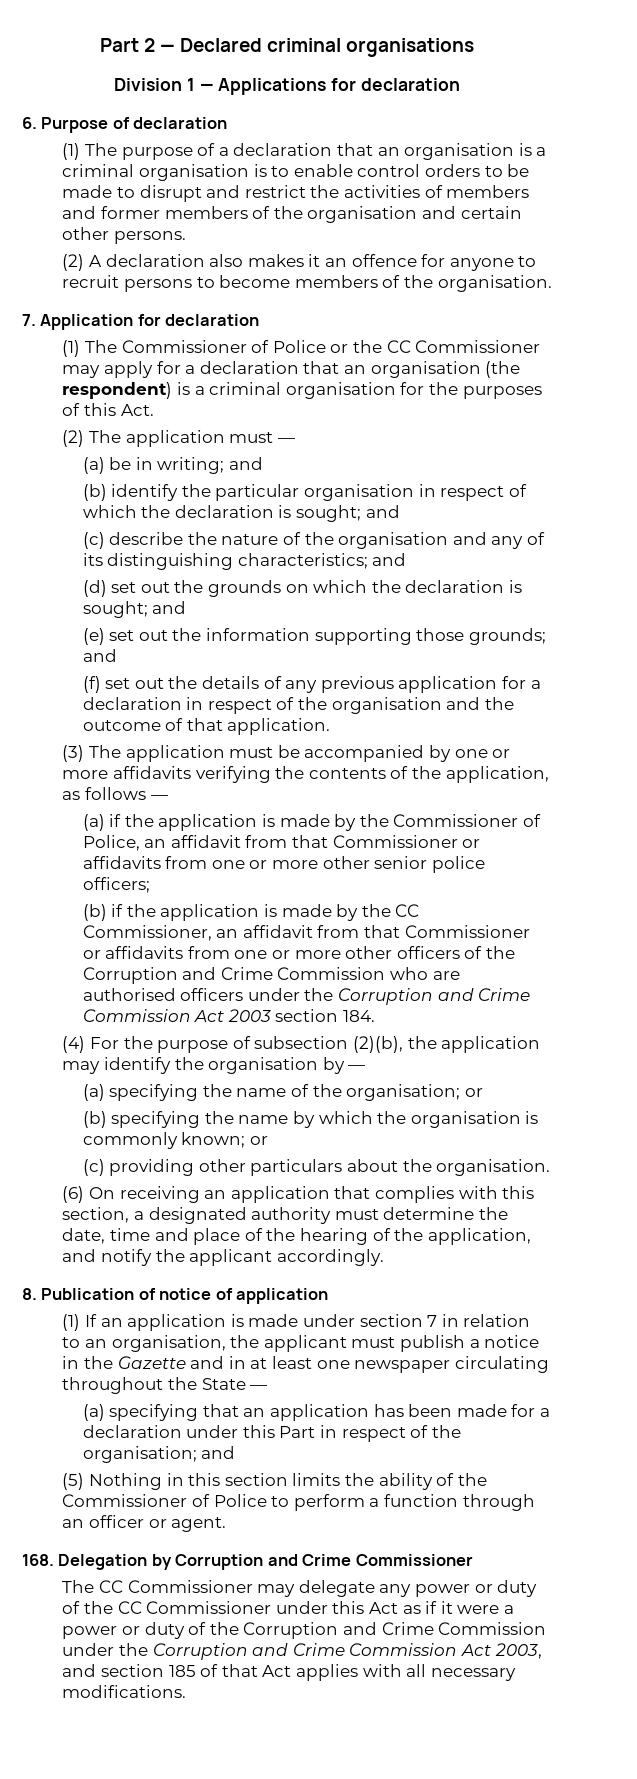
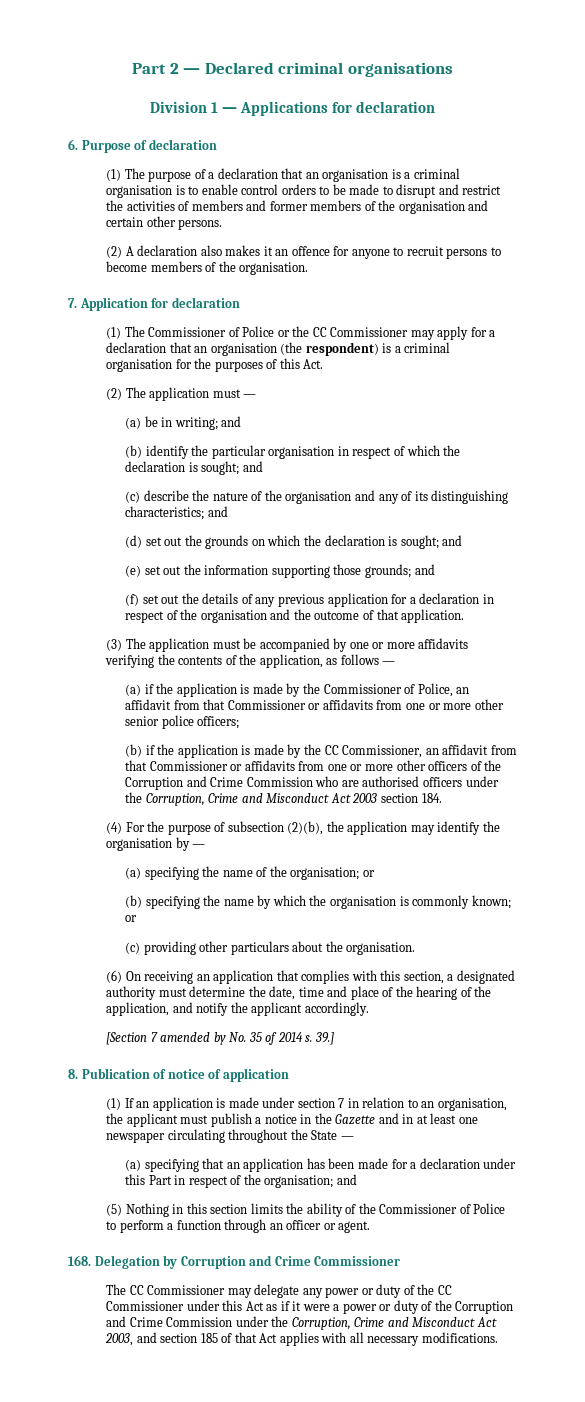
- (b) if the application is made by the CC Commissioner, an affidavit from that Commissioner or affidavits from one or more other officers of the Corruption and Crime Commission who are authorised officers under the Corruption and Crime Commission Act 2003 section 184.
+ (b) if the application is made by the CC Commissioner, an affidavit from that Commissioner or affidavits from one or more other officers of the Corruption and Crime Commission who are authorised officers under the Corruption, Crime and Misconduct Act 2003 section 184.
+ [Section 7 amended by No. 35 of 2014 s. 39.]
- The CC Commissioner may delegate any power or duty of the CC Commissioner under this Act as if it were a power or duty of the Corruption and Crime Commission under the Corruption and Crime Commission Act 2003, and section 185 of that Act applies with all necessary modifications.
+ The CC Commissioner may delegate any power or duty of the CC Commissioner under this Act as if it were a power or duty of the Corruption and Crime Commission under the Corruption, Crime and Misconduct Act 2003, and section 185 of that Act applies with all necessary modifications.

